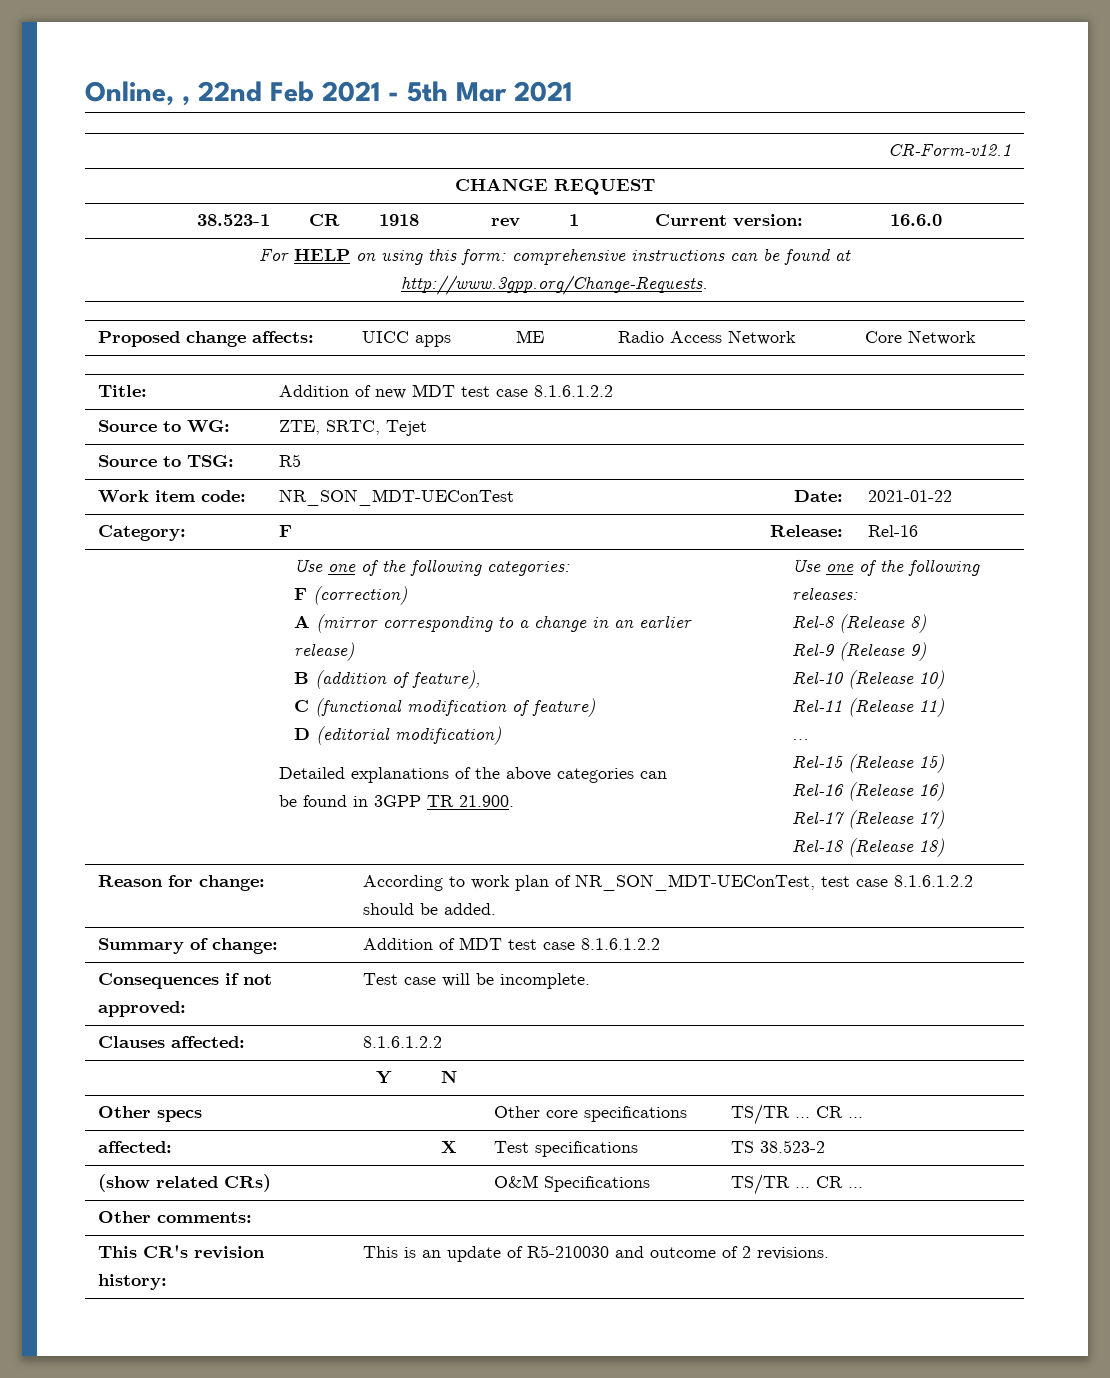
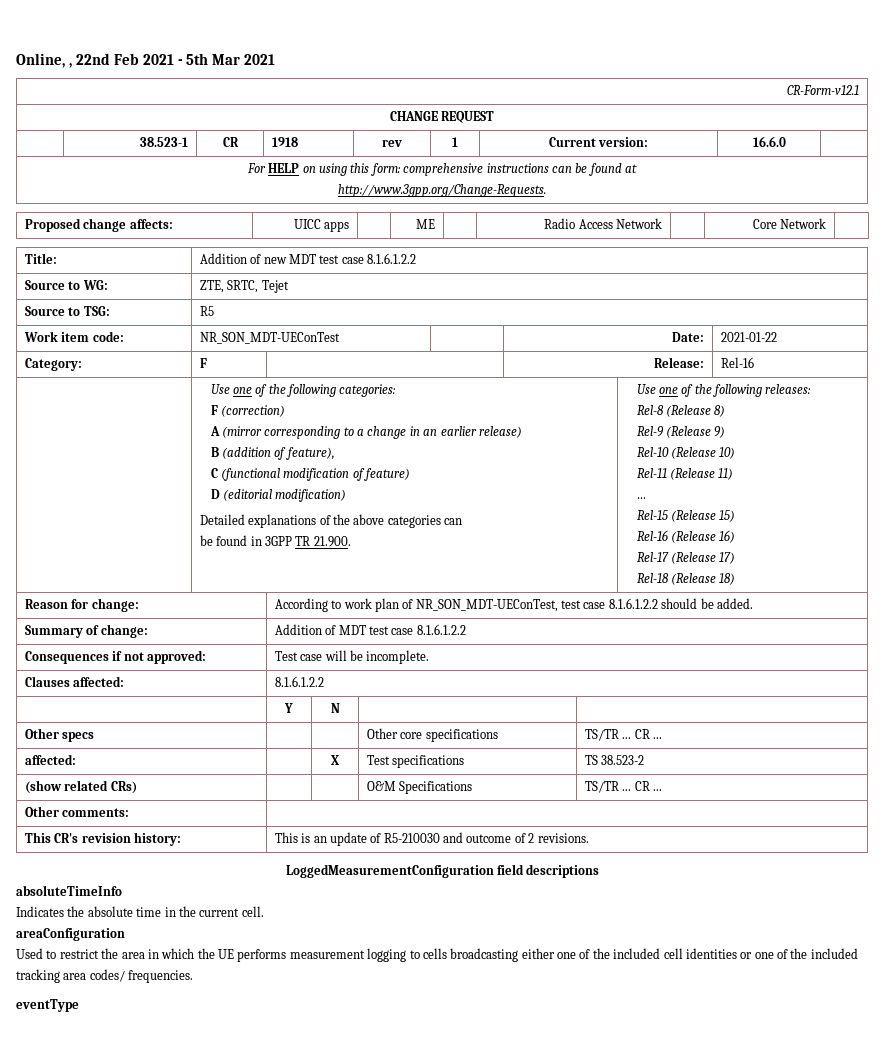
+ LoggedMeasurementConfiguration field descriptions
+ absoluteTimeInfo
+ Indicates the absolute time in the current cell.
+ areaConfiguration
+ Used to restrict the area in which the UE performs measurement logging to cells broadcasting either one of the included cell identities or one of the included tracking area codes/ frequencies.
+ eventType

